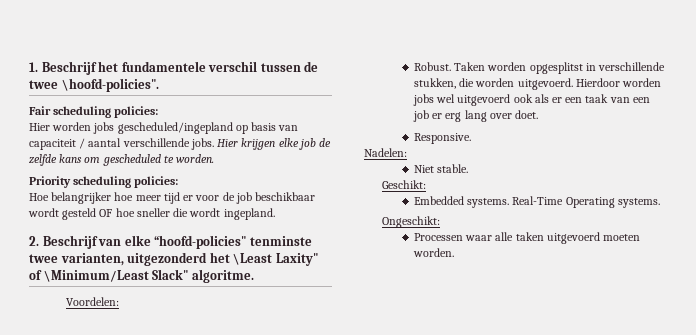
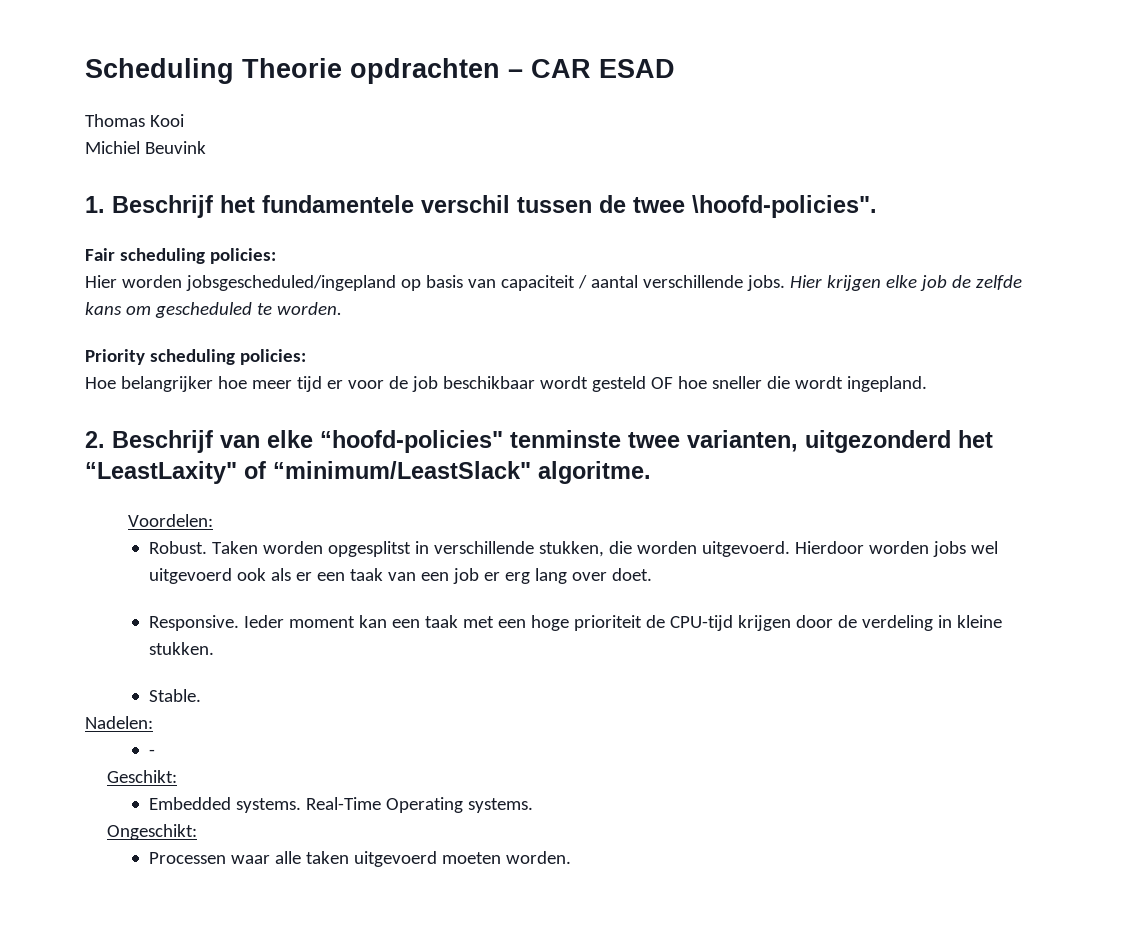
+ Scheduling Theorie opdrachten – CAR ESAD
+ Thomas Kooi
+ Michiel Beuvink
- Hier worden jobs gescheduled/ingepland op basis van capaciteit / aantal verschillende jobs.
+ Hier worden jobsgescheduled/ingepland op basis van capaciteit / aantal verschillende jobs.
- 2. Beschrijf van elke “hoofd-policies" tenminste twee varianten, uitgezonderd het \Least Laxity" of \Minimum/Least Slack" algoritme.
+ 2. Beschrijf van elke “hoofd-policies" tenminste twee varianten, uitgezonderd het “LeastLaxity" of “minimum/LeastSlack" algoritme.
+ Ieder moment kan een taak met een hoge prioriteit de CPU-tijd krijgen door de verdeling in kleine stukken.
+ Stable.
  Nadelen:
- Niet stable.
+ -

